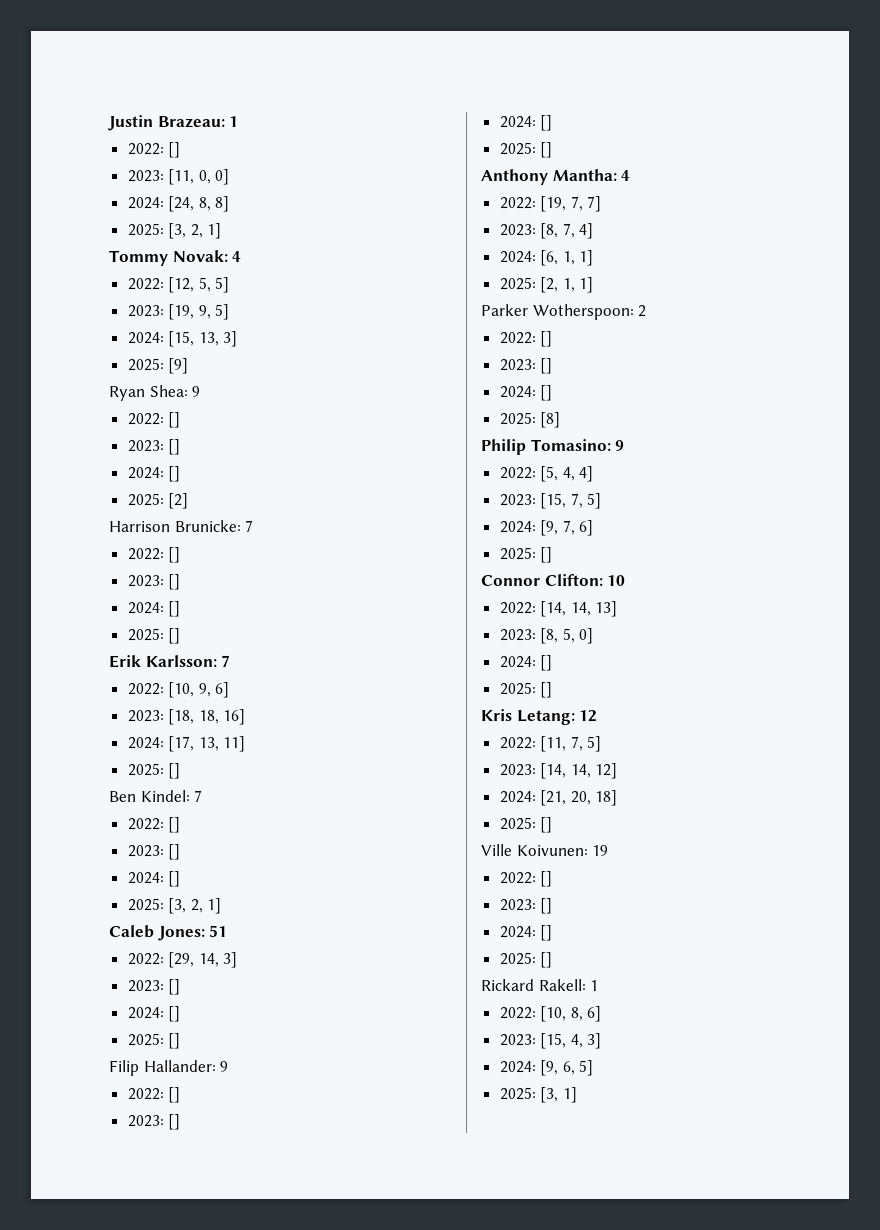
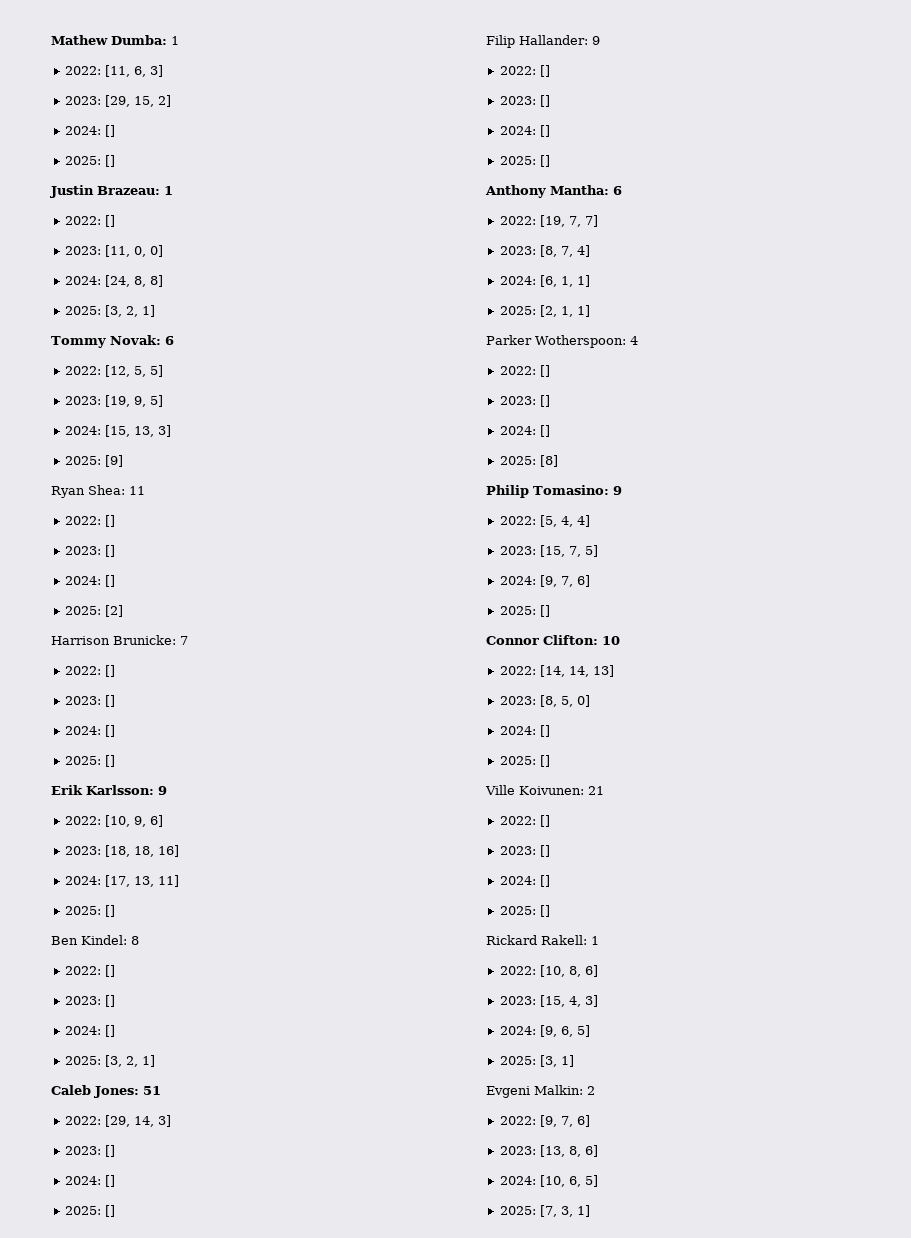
+ Mathew Dumba: 1
+ 2022: [11, 6, 3]
+ 2023: [29, 15, 2]
+ 2024: []
+ 2025: []
- Tommy Novak: 4
+ Tommy Novak: 6
- Ryan Shea: 9
+ Ryan Shea: 11
- Erik Karlsson: 7
+ Erik Karlsson: 9
- Ben Kindel: 7
+ Ben Kindel: 8
- Anthony Mantha: 4
+ Anthony Mantha: 6
- Parker Wotherspoon: 2
+ Parker Wotherspoon: 4
- Kris Letang: 12
- 2022: [11, 7, 5]
- 2023: [14, 14, 12]
- 2024: [21, 20, 18]
- 2025: []
- Ville Koivunen: 19
+ Ville Koivunen: 21
+ Evgeni Malkin: 2
+ 2022: [9, 7, 6]
+ 2023: [13, 8, 6]
+ 2024: [10, 6, 5]
+ 2025: [7, 3, 1]

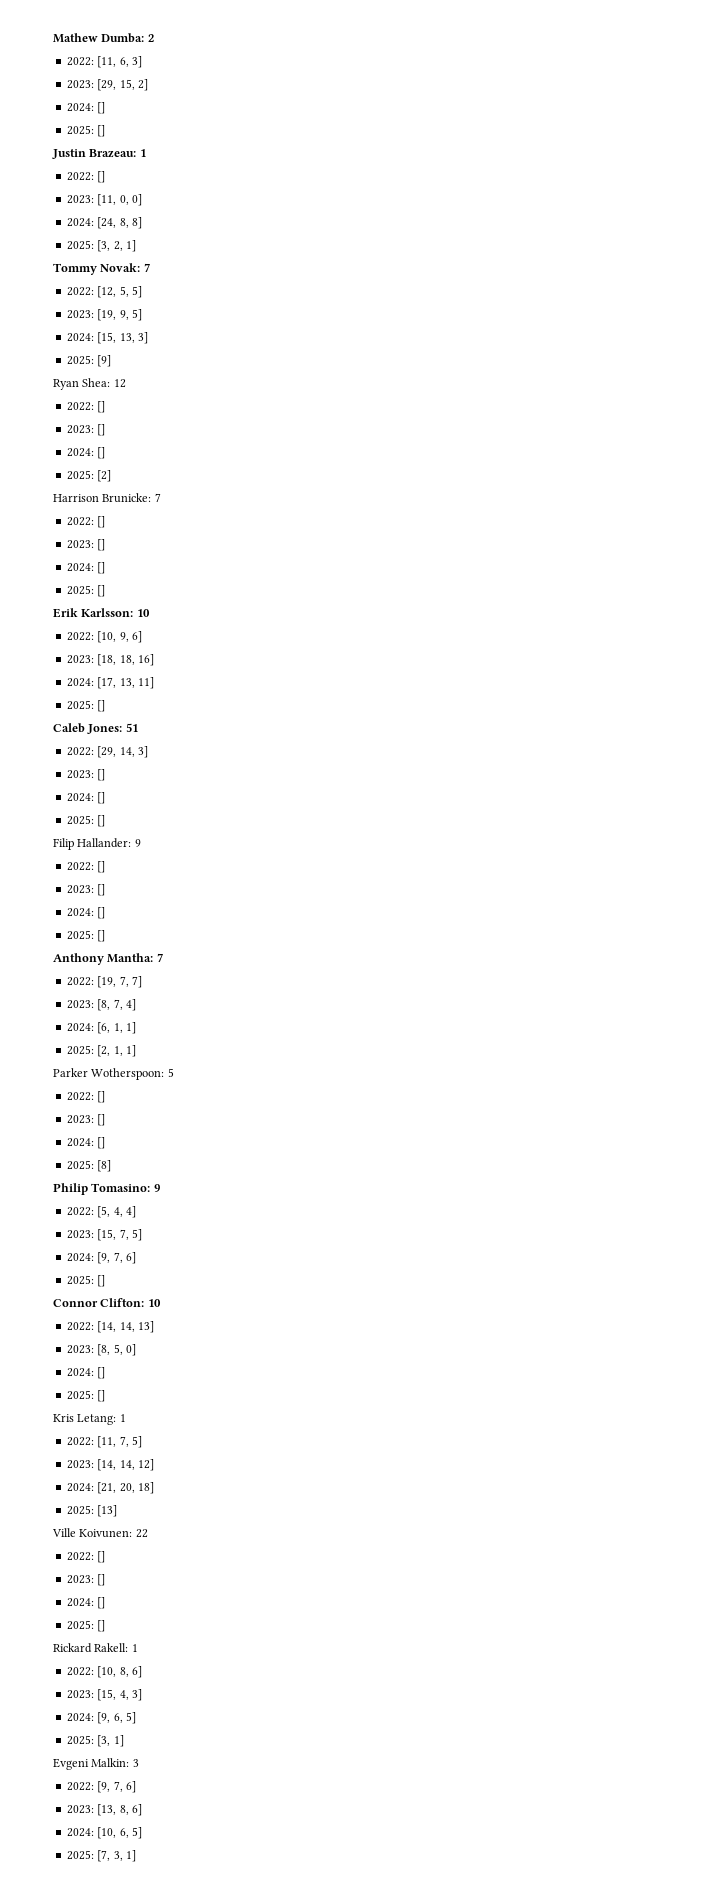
- Mathew Dumba: 1
+ Mathew Dumba: 2
- Tommy Novak: 6
+ Tommy Novak: 7
- Ryan Shea: 11
+ Ryan Shea: 12
- Erik Karlsson: 9
+ Erik Karlsson: 10
- Ben Kindel: 8
- 2022: []
- 2023: []
- 2024: []
- 2025: [3, 2, 1]
- Anthony Mantha: 6
+ Anthony Mantha: 7
- Parker Wotherspoon: 4
+ Parker Wotherspoon: 5
+ Kris Letang: 1
+ 2022: [11, 7, 5]
+ 2023: [14, 14, 12]
+ 2024: [21, 20, 18]
+ 2025: [13]
- Ville Koivunen: 21
+ Ville Koivunen: 22
- Evgeni Malkin: 2
+ Evgeni Malkin: 3

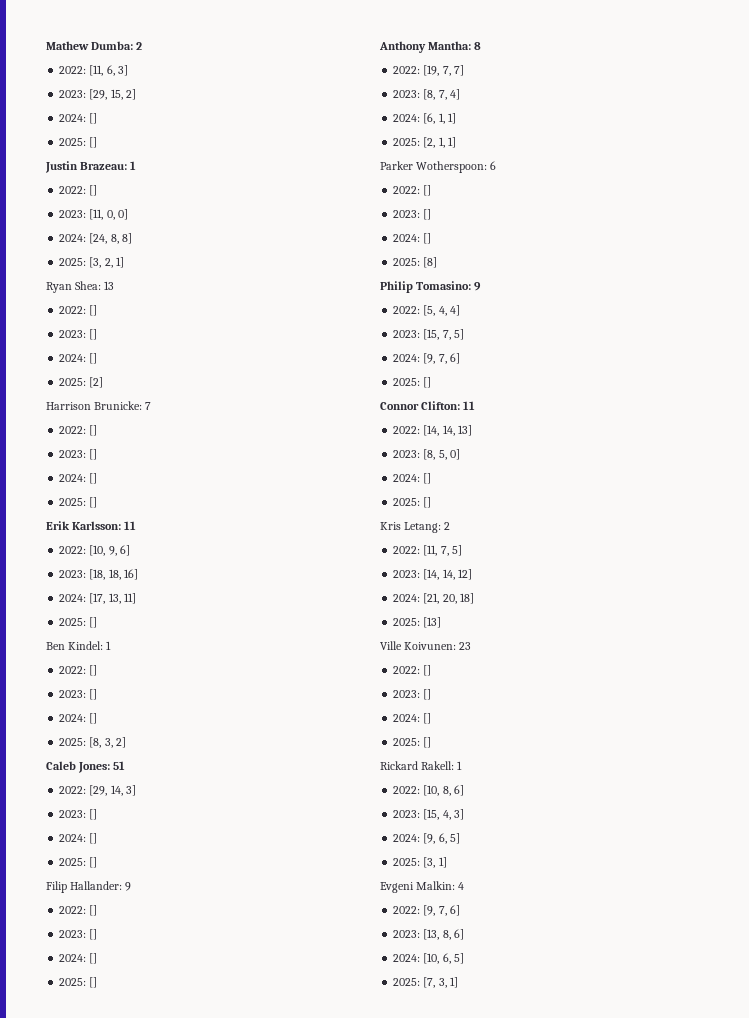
- Tommy Novak: 7
- 2022: [12, 5, 5]
- 2023: [19, 9, 5]
- 2024: [15, 13, 3]
- 2025: [9]
- Ryan Shea: 12
+ Ryan Shea: 13
- Erik Karlsson: 10
+ Erik Karlsson: 11
+ Ben Kindel: 1
+ 2022: []
+ 2023: []
+ 2024: []
+ 2025: [8, 3, 2]
- Anthony Mantha: 7
+ Anthony Mantha: 8
- Parker Wotherspoon: 5
+ Parker Wotherspoon: 6
- Connor Clifton: 10
+ Connor Clifton: 11
- Kris Letang: 1
+ Kris Letang: 2
- Ville Koivunen: 22
+ Ville Koivunen: 23
- Evgeni Malkin: 3
+ Evgeni Malkin: 4

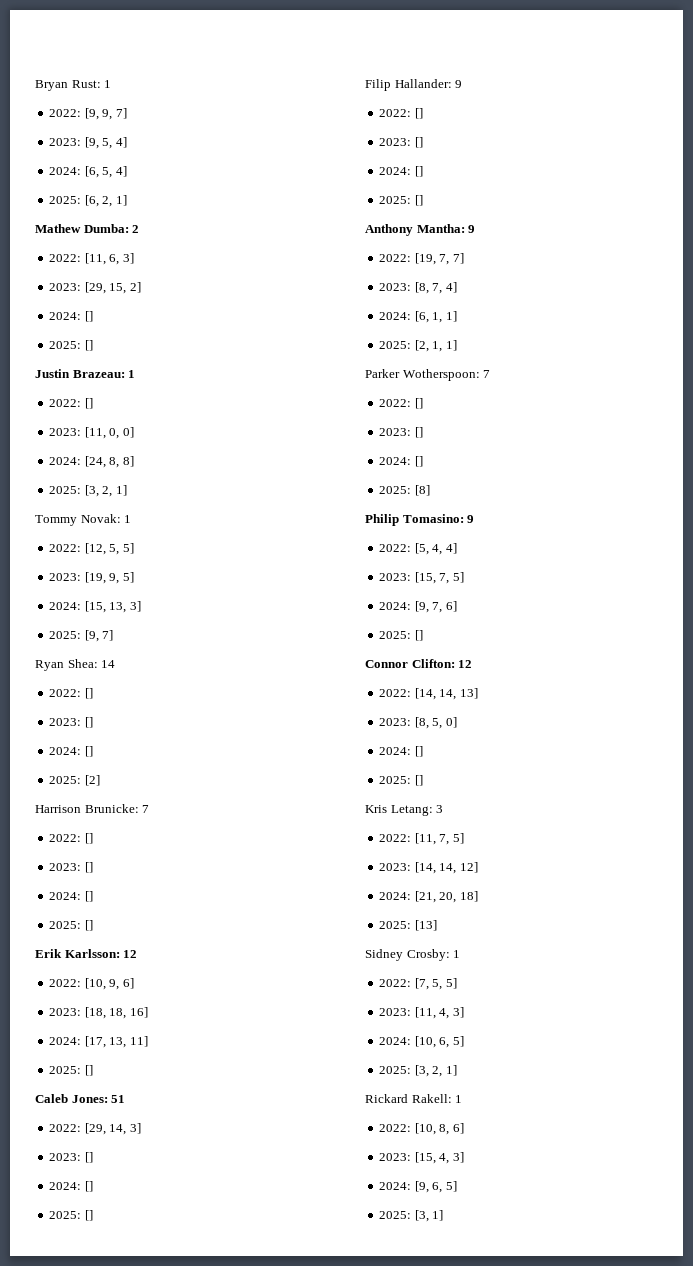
+ Bryan Rust: 1
+ 2022: [9, 9, 7]
+ 2023: [9, 5, 4]
+ 2024: [6, 5, 4]
+ 2025: [6, 2, 1]
+ Tommy Novak: 1
+ 2022: [12, 5, 5]
+ 2023: [19, 9, 5]
+ 2024: [15, 13, 3]
+ 2025: [9, 7]
- Ryan Shea: 13
+ Ryan Shea: 14
- Erik Karlsson: 11
+ Erik Karlsson: 12
- Ben Kindel: 1
- 2022: []
- 2023: []
- 2024: []
- 2025: [8, 3, 2]
- Anthony Mantha: 8
+ Anthony Mantha: 9
- Parker Wotherspoon: 6
+ Parker Wotherspoon: 7
- Connor Clifton: 11
+ Connor Clifton: 12
- Kris Letang: 2
+ Kris Letang: 3
- Ville Koivunen: 23
- 2022: []
- 2023: []
- 2024: []
- 2025: []
+ Sidney Crosby: 1
+ 2022: [7, 5, 5]
+ 2023: [11, 4, 3]
+ 2024: [10, 6, 5]
+ 2025: [3, 2, 1]
- Evgeni Malkin: 4
- 2022: [9, 7, 6]
- 2023: [13, 8, 6]
- 2024: [10, 6, 5]
- 2025: [7, 3, 1]

